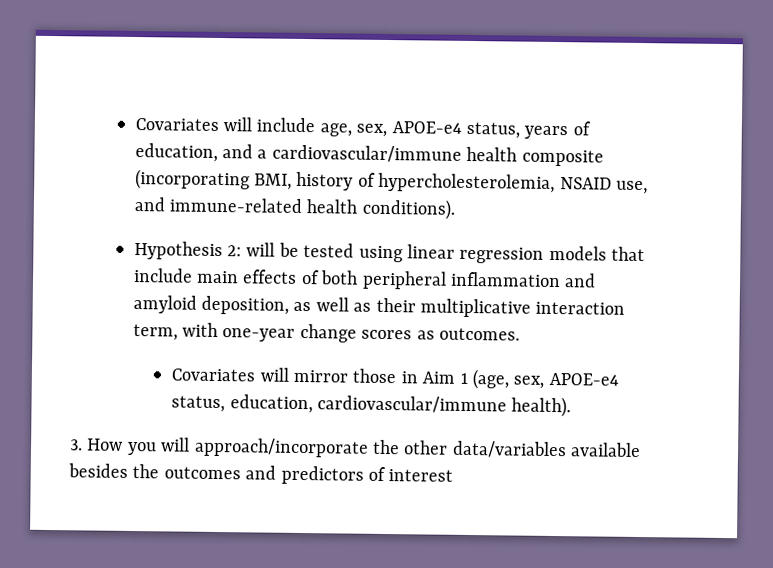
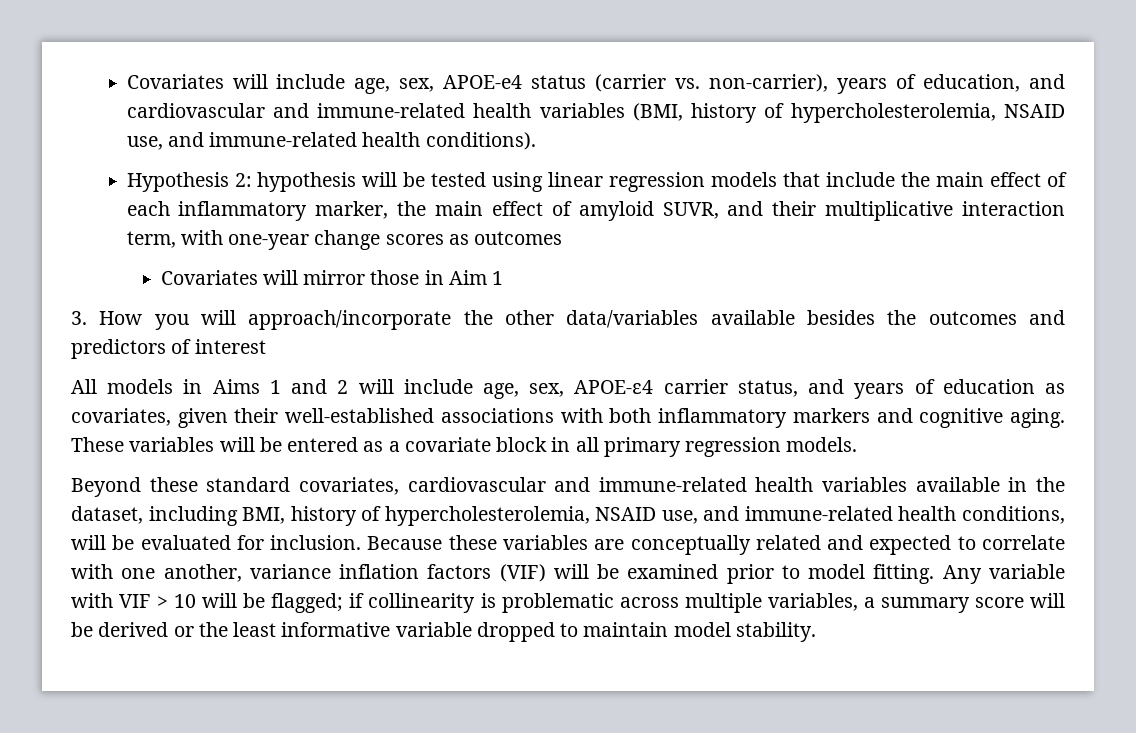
- Covariates will include age, sex, APOE-e4 status, years of education, and a cardiovascular/immune health composite (incorporating BMI, history of hypercholesterolemia, NSAID use, and immune-related health conditions).
+ Covariates will include age, sex, APOE-e4 status (carrier vs. non-carrier), years of education, and cardiovascular and immune-related health variables (BMI, history of hypercholesterolemia, NSAID use, and immune-related health conditions).
- Hypothesis 2: will be tested using linear regression models that include main effects of both peripheral inflammation and amyloid deposition, as well as their multiplicative interaction term, with one-year change scores as outcomes.
+ Hypothesis 2: hypothesis will be tested using linear regression models that include the main effect of each inflammatory marker, the main effect of amyloid SUVR, and their multiplicative interaction term, with one-year change scores as outcomes
- Covariates will mirror those in Aim 1 (age, sex, APOE-e4 status, education, cardiovascular/immune health).
+ Covariates will mirror those in Aim 1
+ All models in Aims 1 and 2 will include age, sex, APOE-ε4 carrier status, and years of education as covariates, given their well-established associations with both inflammatory markers and cognitive aging. These variables will be entered as a covariate block in all primary regression models.
+ Beyond these standard covariates, cardiovascular and immune-related health variables available in the dataset, including BMI, history of hypercholesterolemia, NSAID use, and immune-related health conditions, will be evaluated for inclusion. Because these variables are conceptually related and expected to correlate with one another, variance inflation factors (VIF) will be examined prior to model fitting. Any variable with VIF > 10 will be flagged; if collinearity is problematic across multiple variables, a summary score will be derived or the least informative variable dropped to maintain model stability.

